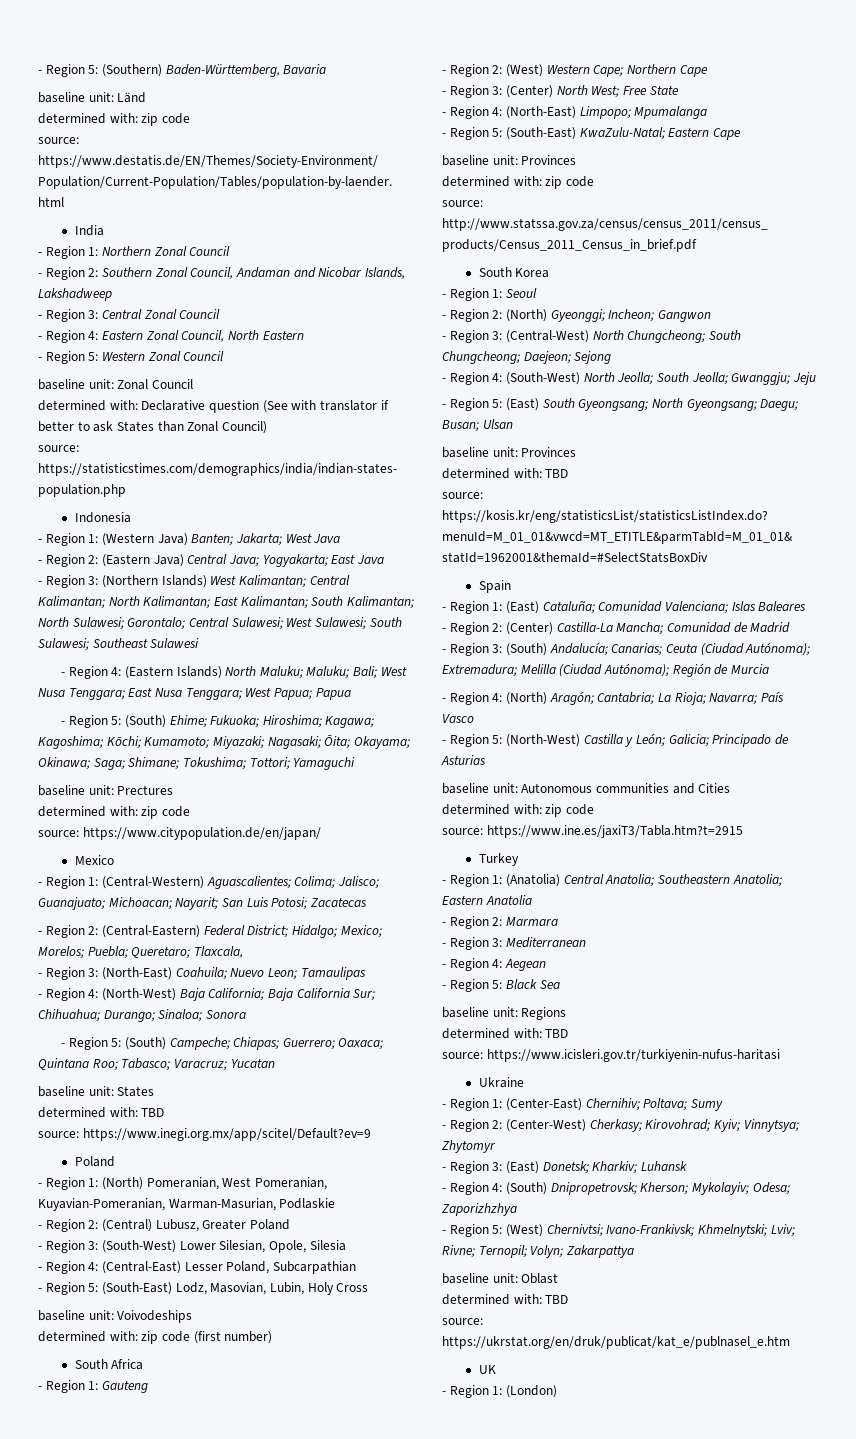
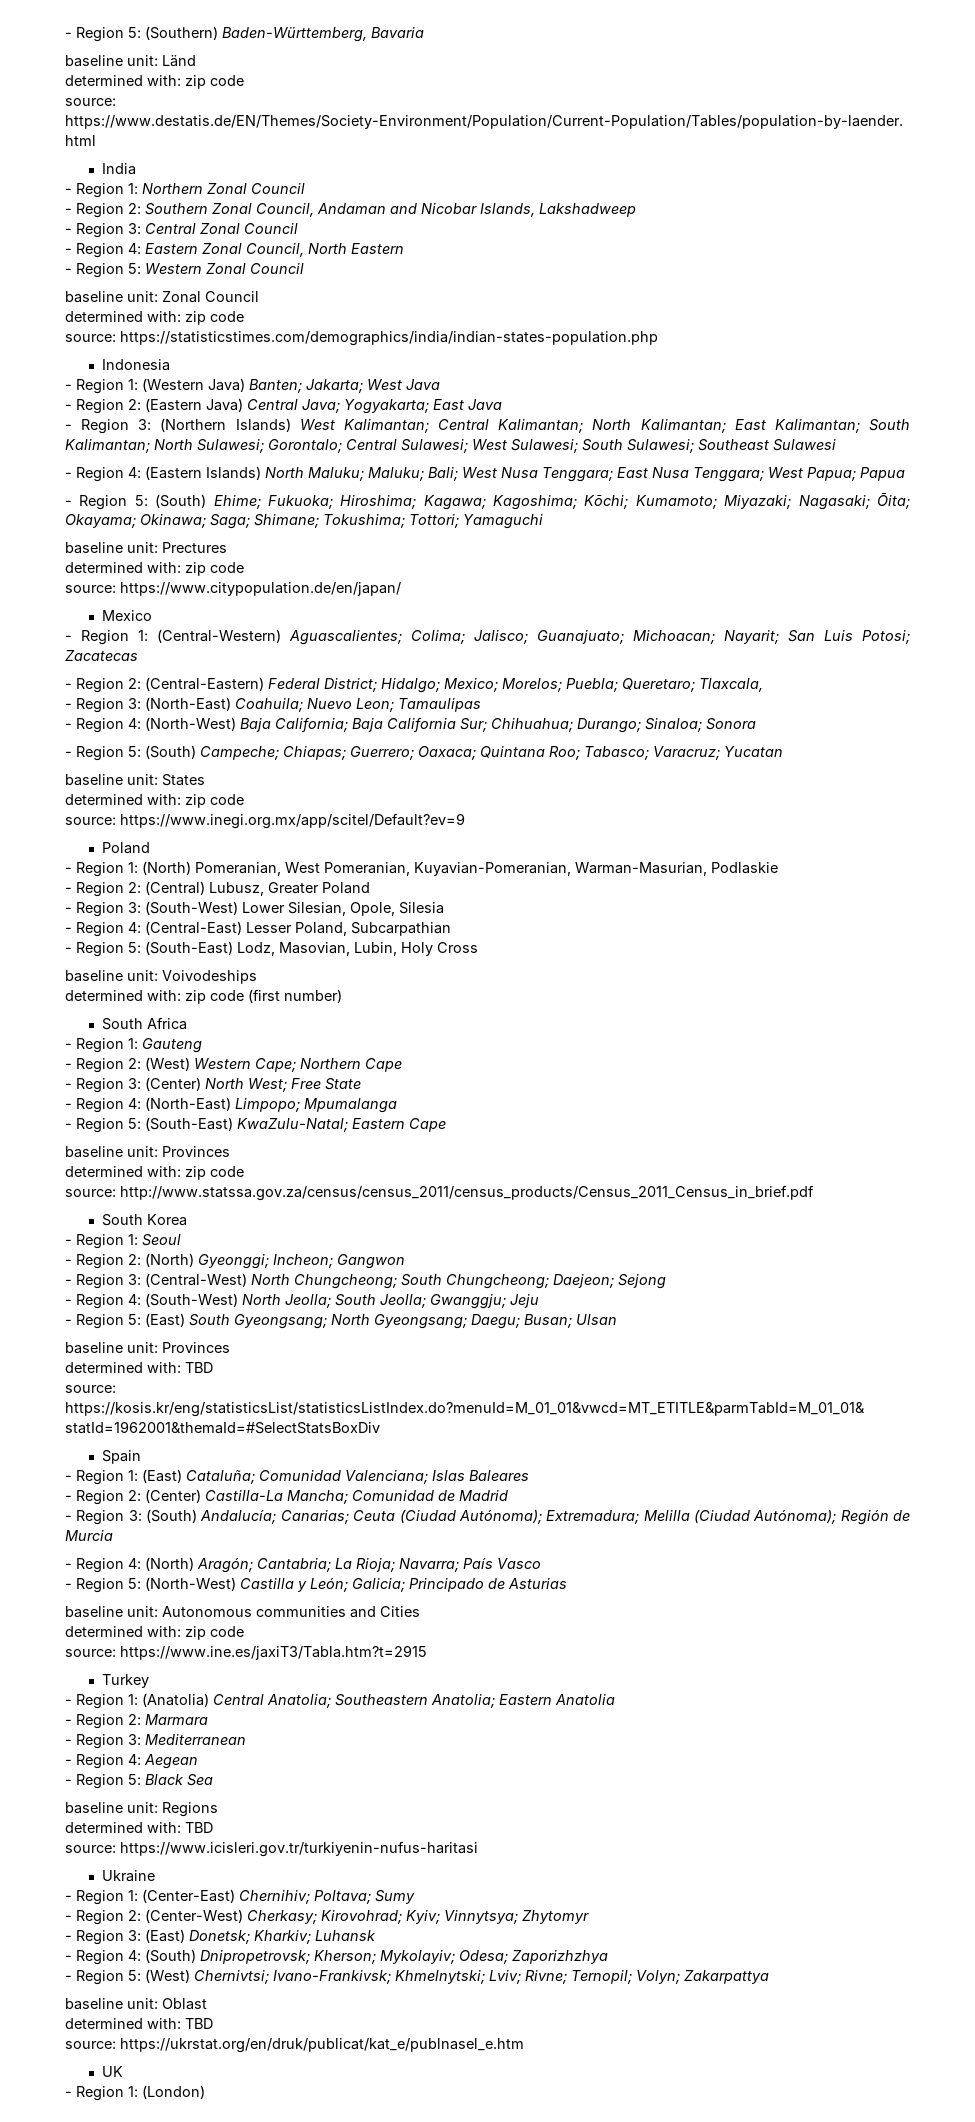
  baseline unit: Zonal Council
- determined with: Declarative question (See with translator if better to ask States than Zonal Council)
+ determined with: zip code
  baseline unit: States
- determined with: TBD
+ determined with: zip code

